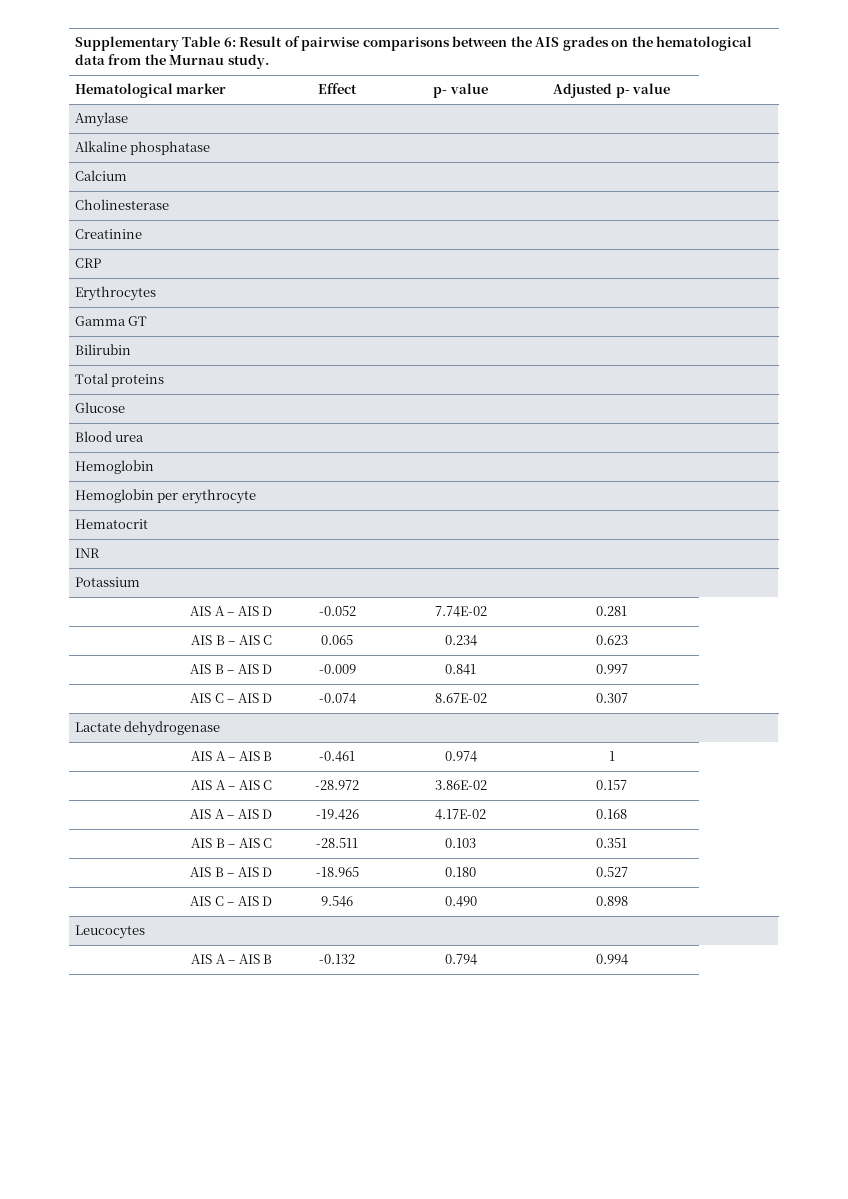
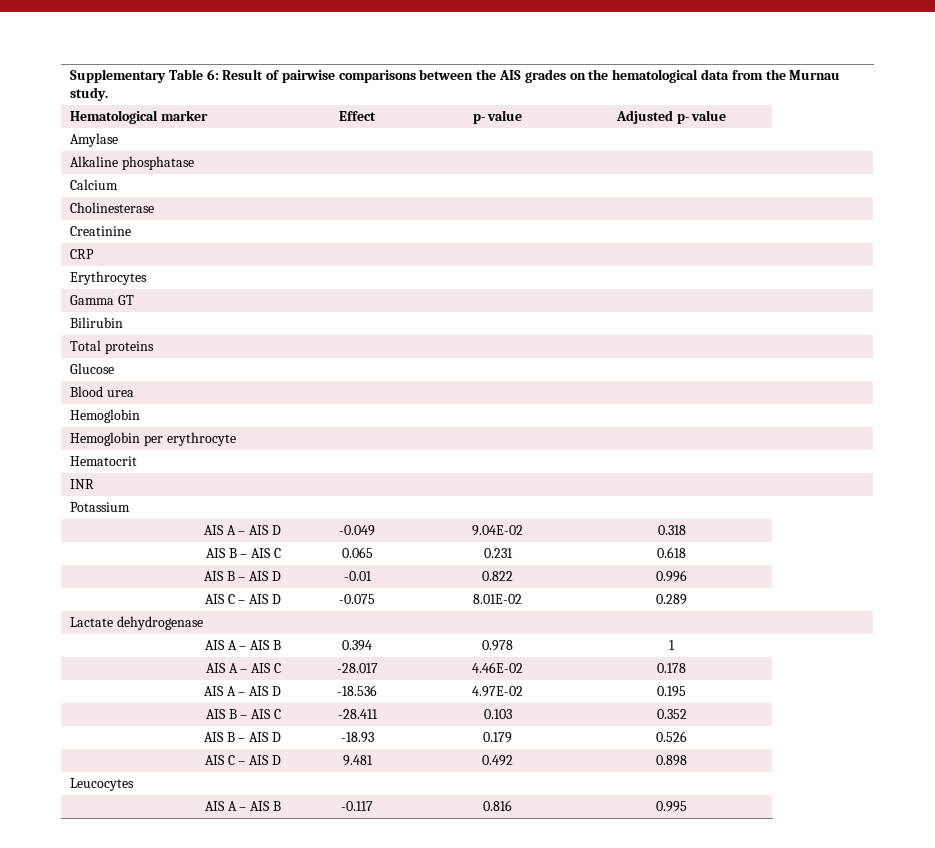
- AIS A – AIS D | -0.052 | 7.74E-02 | 0.281
+ AIS A – AIS D | -0.049 | 9.04E-02 | 0.318
- AIS B – AIS C | 0.065 | 0.234 | 0.623
- AIS B – AIS D | -0.009 | 0.841 | 0.997
- AIS C – AIS D | -0.074 | 8.67E-02 | 0.307
+ AIS B – AIS C | 0.065 | 0.231 | 0.618
+ AIS B – AIS D | -0.01 | 0.822 | 0.996
+ AIS C – AIS D | -0.075 | 8.01E-02 | 0.289
- AIS A – AIS B | -0.461 | 0.974 | 1
+ AIS A – AIS B | 0.394 | 0.978 | 1
- AIS A – AIS C | -28.972 | 3.86E-02 | 0.157
- AIS A – AIS D | -19.426 | 4.17E-02 | 0.168
- AIS B – AIS C | -28.511 | 0.103 | 0.351
- AIS B – AIS D | -18.965 | 0.180 | 0.527
- AIS C – AIS D | 9.546 | 0.490 | 0.898
+ AIS A – AIS C | -28.017 | 4.46E-02 | 0.178
+ AIS A – AIS D | -18.536 | 4.97E-02 | 0.195
+ AIS B – AIS C | -28.411 | 0.103 | 0.352
+ AIS B – AIS D | -18.93 | 0.179 | 0.526
+ AIS C – AIS D | 9.481 | 0.492 | 0.898
- AIS A – AIS B | -0.132 | 0.794 | 0.994
+ AIS A – AIS B | -0.117 | 0.816 | 0.995

